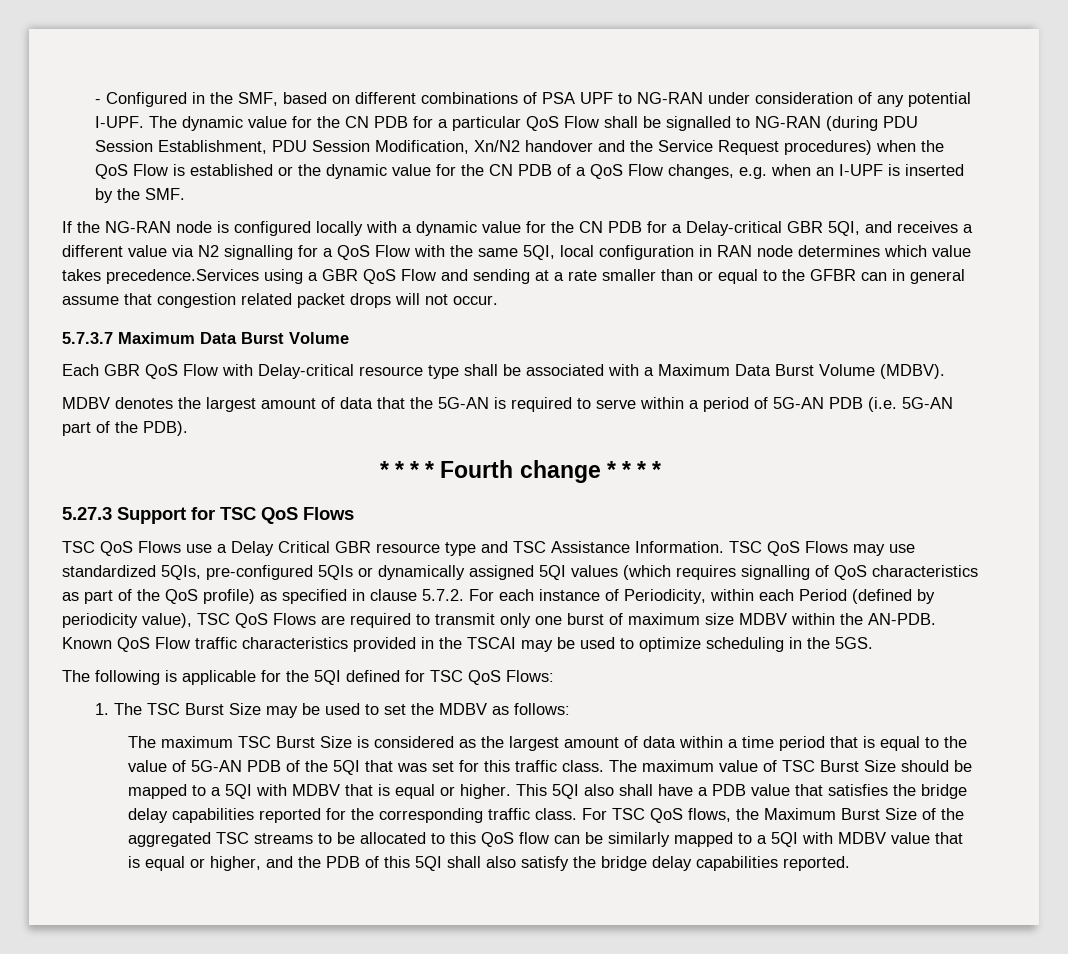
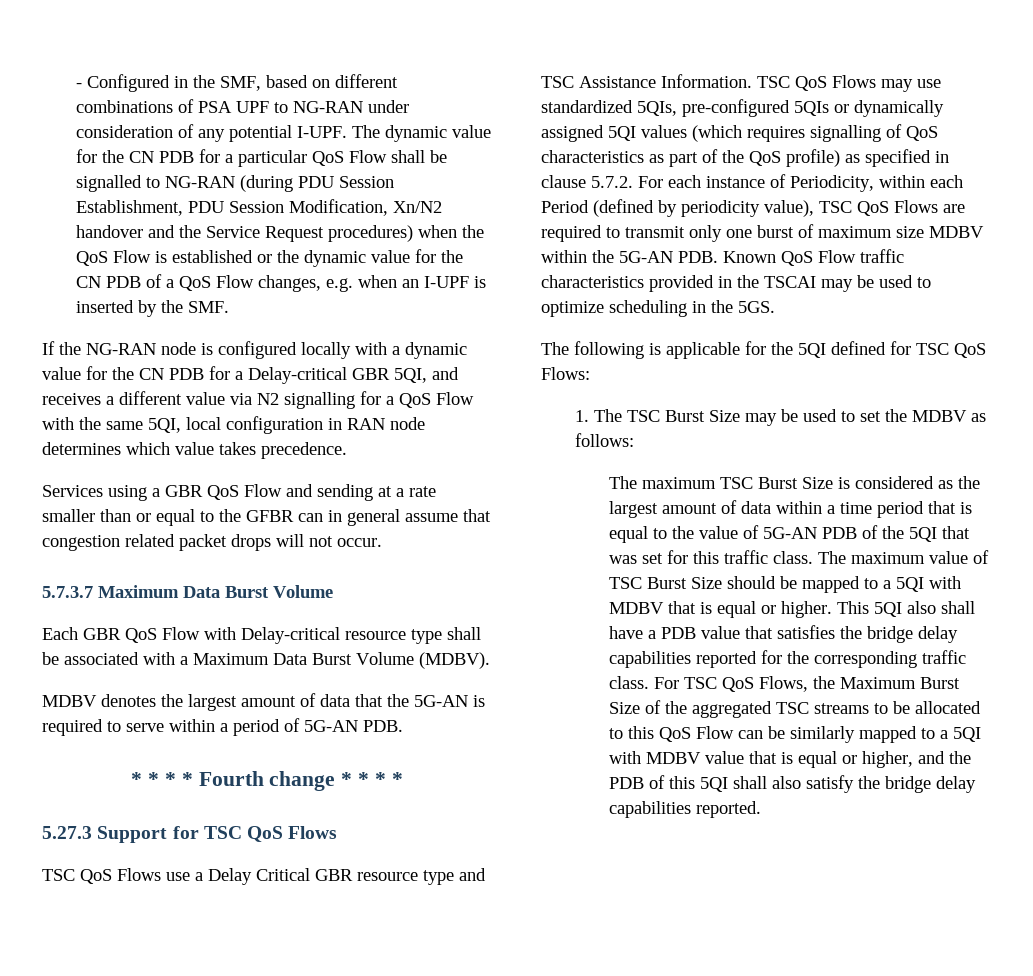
- If the NG-RAN node is configured locally with a dynamic value for the CN PDB for a Delay-critical GBR 5QI, and receives a different value via N2 signalling for a QoS Flow with the same 5QI, local configuration in RAN node determines which value takes precedence.Services using a GBR QoS Flow and sending at a rate smaller than or equal to the GFBR can in general assume that congestion related packet drops will not occur.
+ If the NG-RAN node is configured locally with a dynamic value for the CN PDB for a Delay-critical GBR 5QI, and receives a different value via N2 signalling for a QoS Flow with the same 5QI, local configuration in RAN node determines which value takes precedence.
+ Services using a GBR QoS Flow and sending at a rate smaller than or equal to the GFBR can in general assume that congestion related packet drops will not occur.
- MDBV denotes the largest amount of data that the 5G-AN is required to serve within a period of 5G-AN PDB (i.e. 5G-AN part of the PDB).
+ MDBV denotes the largest amount of data that the 5G-AN is required to serve within a period of 5G-AN PDB.
- TSC QoS Flows may use standardized 5QIs, pre-configured 5QIs or dynamically assigned 5QI values (which requires signalling of QoS characteristics as part of the QoS profile) as specified in clause 5.7.2. For each instance of Periodicity, within each Period (defined by periodicity value), TSC QoS Flows are required to transmit only one burst of maximum size MDBV within the AN-PDB. Known QoS Flow traffic characteristics provided in the TSCAI may be used to optimize scheduling in the 5GS.
+ TSC QoS Flows may use standardized 5QIs, pre-configured 5QIs or dynamically assigned 5QI values (which requires signalling of QoS characteristics as part of the QoS profile) as specified in clause 5.7.2. For each instance of Periodicity, within each Period (defined by periodicity value), TSC QoS Flows are required to transmit only one burst of maximum size MDBV within the 5G-AN PDB. Known QoS Flow traffic characteristics provided in the TSCAI may be used to optimize scheduling in the 5GS.
- For TSC QoS flows, the Maximum Burst Size of the aggregated TSC streams to be allocated to this QoS flow can be similarly mapped to a 5QI with MDBV value that is equal or higher, and the PDB of this 5QI shall also satisfy the bridge delay capabilities reported.
+ For TSC QoS Flows, the Maximum Burst Size of the aggregated TSC streams to be allocated to this QoS Flow can be similarly mapped to a 5QI with MDBV value that is equal or higher, and the PDB of this 5QI shall also satisfy the bridge delay capabilities reported.

